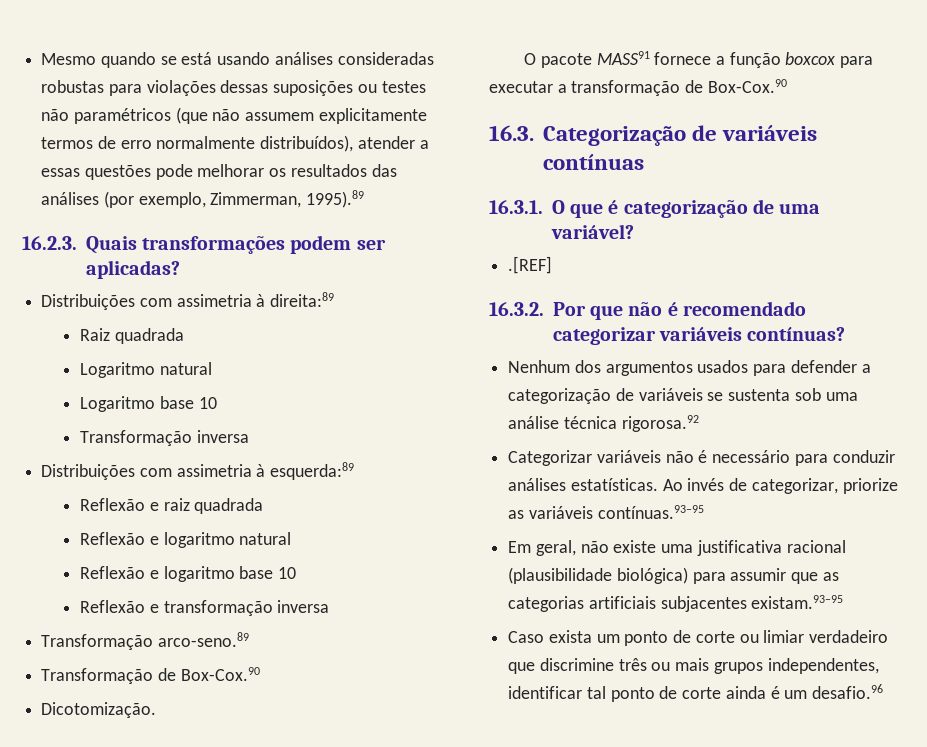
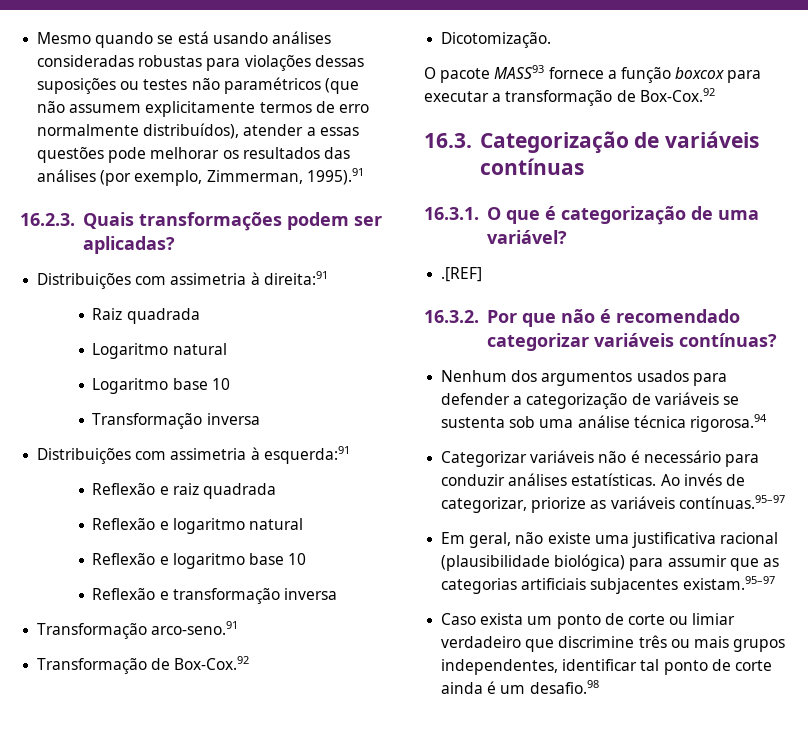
- Mesmo quando se está usando análises consideradas robustas para violações dessas suposições ou testes não paramétricos (que não assumem explicitamente termos de erro normalmente distribuídos), atender a essas questões pode melhorar os resultados das análises (por exemplo, Zimmerman, 1995).89
+ Mesmo quando se está usando análises consideradas robustas para violações dessas suposições ou testes não paramétricos (que não assumem explicitamente termos de erro normalmente distribuídos), atender a essas questões pode melhorar os resultados das análises (por exemplo, Zimmerman, 1995).91
- Distribuições com assimetria à direita:89
+ Distribuições com assimetria à direita:91
- Distribuições com assimetria à esquerda:89
+ Distribuições com assimetria à esquerda:91
- Transformação arco-seno.89
+ Transformação arco-seno.91
- Transformação de Box-Cox.90
+ Transformação de Box-Cox.92
- O pacote MASS91 fornece a função boxcox para executar a transformação de Box-Cox.90
+ O pacote MASS93 fornece a função boxcox para executar a transformação de Box-Cox.92
- Nenhum dos argumentos usados para defender a categorização de variáveis se sustenta sob uma análise técnica rigorosa.92
+ Nenhum dos argumentos usados para defender a categorização de variáveis se sustenta sob uma análise técnica rigorosa.94
- Ao invés de categorizar, priorize as variáveis contínuas.93–95
+ Ao invés de categorizar, priorize as variáveis contínuas.95–97
- Em geral, não existe uma justificativa racional (plausibilidade biológica) para assumir que as categorias artificiais subjacentes existam.93–95
+ Em geral, não existe uma justificativa racional (plausibilidade biológica) para assumir que as categorias artificiais subjacentes existam.95–97
- Caso exista um ponto de corte ou limiar verdadeiro que discrimine três ou mais grupos independentes, identificar tal ponto de corte ainda é um desafio.96
+ Caso exista um ponto de corte ou limiar verdadeiro que discrimine três ou mais grupos independentes, identificar tal ponto de corte ainda é um desafio.98

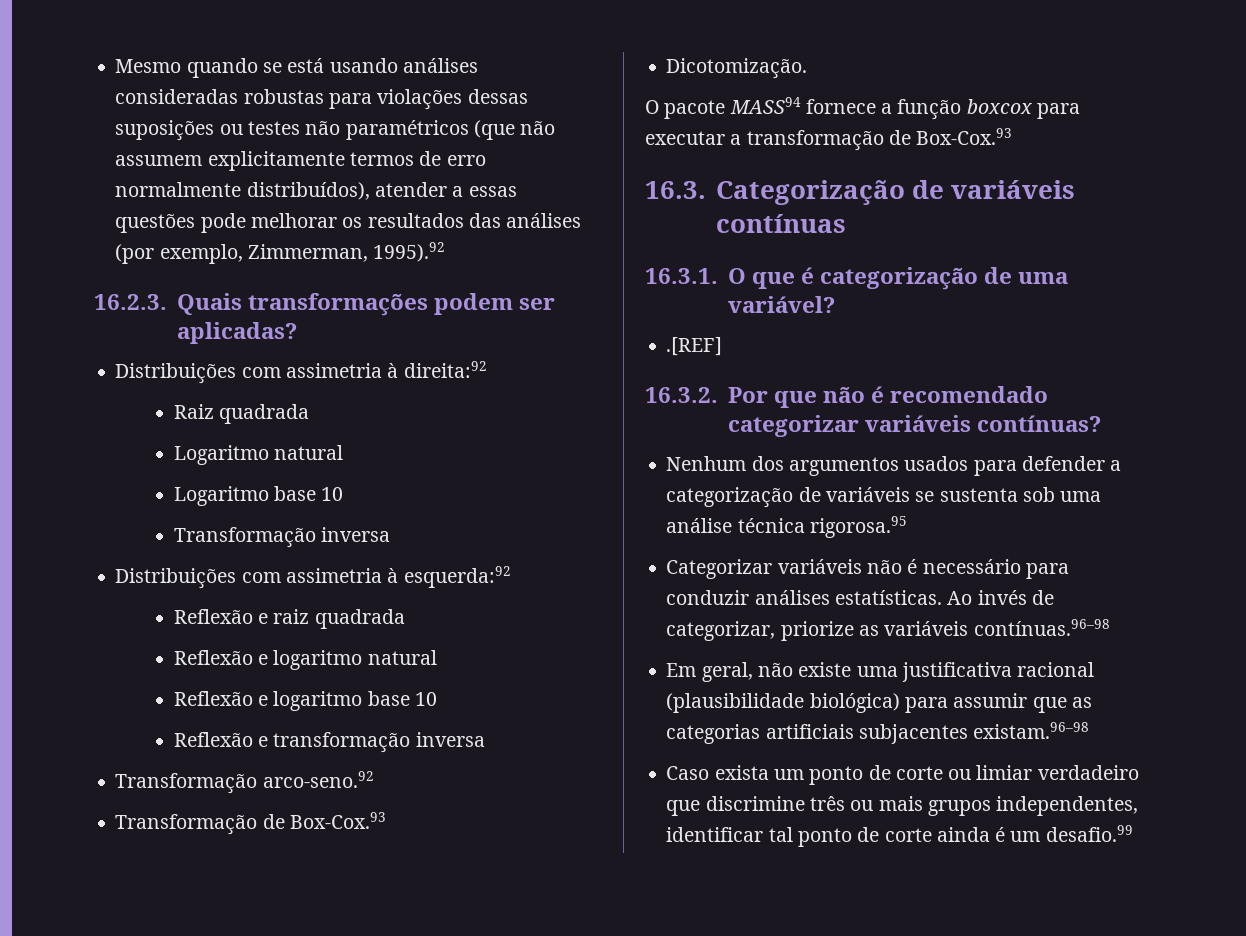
- Mesmo quando se está usando análises consideradas robustas para violações dessas suposições ou testes não paramétricos (que não assumem explicitamente termos de erro normalmente distribuídos), atender a essas questões pode melhorar os resultados das análises (por exemplo, Zimmerman, 1995).91
+ Mesmo quando se está usando análises consideradas robustas para violações dessas suposições ou testes não paramétricos (que não assumem explicitamente termos de erro normalmente distribuídos), atender a essas questões pode melhorar os resultados das análises (por exemplo, Zimmerman, 1995).92
- Distribuições com assimetria à direita:91
+ Distribuições com assimetria à direita:92
- Distribuições com assimetria à esquerda:91
+ Distribuições com assimetria à esquerda:92
- Transformação arco-seno.91
+ Transformação arco-seno.92
- Transformação de Box-Cox.92
+ Transformação de Box-Cox.93
- O pacote MASS93 fornece a função boxcox para executar a transformação de Box-Cox.92
+ O pacote MASS94 fornece a função boxcox para executar a transformação de Box-Cox.93
- Nenhum dos argumentos usados para defender a categorização de variáveis se sustenta sob uma análise técnica rigorosa.94
+ Nenhum dos argumentos usados para defender a categorização de variáveis se sustenta sob uma análise técnica rigorosa.95
- Ao invés de categorizar, priorize as variáveis contínuas.95–97
+ Ao invés de categorizar, priorize as variáveis contínuas.96–98
- Em geral, não existe uma justificativa racional (plausibilidade biológica) para assumir que as categorias artificiais subjacentes existam.95–97
+ Em geral, não existe uma justificativa racional (plausibilidade biológica) para assumir que as categorias artificiais subjacentes existam.96–98
- Caso exista um ponto de corte ou limiar verdadeiro que discrimine três ou mais grupos independentes, identificar tal ponto de corte ainda é um desafio.98
+ Caso exista um ponto de corte ou limiar verdadeiro que discrimine três ou mais grupos independentes, identificar tal ponto de corte ainda é um desafio.99

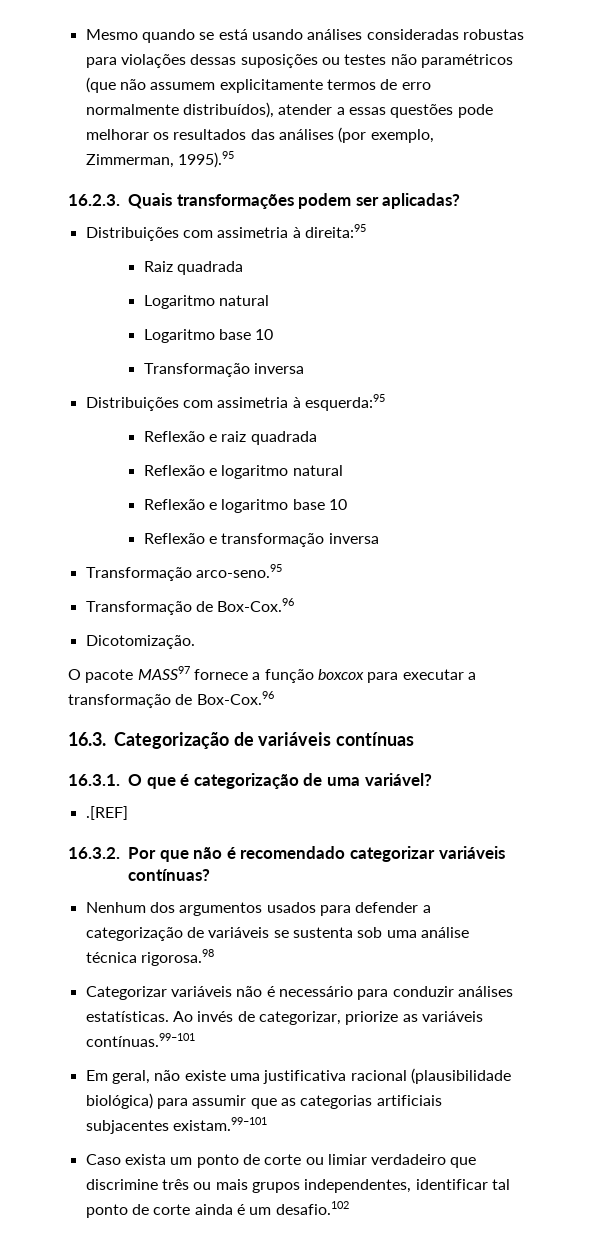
- Mesmo quando se está usando análises consideradas robustas para violações dessas suposições ou testes não paramétricos (que não assumem explicitamente termos de erro normalmente distribuídos), atender a essas questões pode melhorar os resultados das análises (por exemplo, Zimmerman, 1995).92
+ Mesmo quando se está usando análises consideradas robustas para violações dessas suposições ou testes não paramétricos (que não assumem explicitamente termos de erro normalmente distribuídos), atender a essas questões pode melhorar os resultados das análises (por exemplo, Zimmerman, 1995).95
- Distribuições com assimetria à direita:92
+ Distribuições com assimetria à direita:95
- Distribuições com assimetria à esquerda:92
+ Distribuições com assimetria à esquerda:95
- Transformação arco-seno.92
+ Transformação arco-seno.95
- Transformação de Box-Cox.93
+ Transformação de Box-Cox.96
- O pacote MASS94 fornece a função boxcox para executar a transformação de Box-Cox.93
+ O pacote MASS97 fornece a função boxcox para executar a transformação de Box-Cox.96
- Nenhum dos argumentos usados para defender a categorização de variáveis se sustenta sob uma análise técnica rigorosa.95
+ Nenhum dos argumentos usados para defender a categorização de variáveis se sustenta sob uma análise técnica rigorosa.98
- Ao invés de categorizar, priorize as variáveis contínuas.96–98
+ Ao invés de categorizar, priorize as variáveis contínuas.99–101
- Em geral, não existe uma justificativa racional (plausibilidade biológica) para assumir que as categorias artificiais subjacentes existam.96–98
+ Em geral, não existe uma justificativa racional (plausibilidade biológica) para assumir que as categorias artificiais subjacentes existam.99–101
- Caso exista um ponto de corte ou limiar verdadeiro que discrimine três ou mais grupos independentes, identificar tal ponto de corte ainda é um desafio.99
+ Caso exista um ponto de corte ou limiar verdadeiro que discrimine três ou mais grupos independentes, identificar tal ponto de corte ainda é um desafio.102

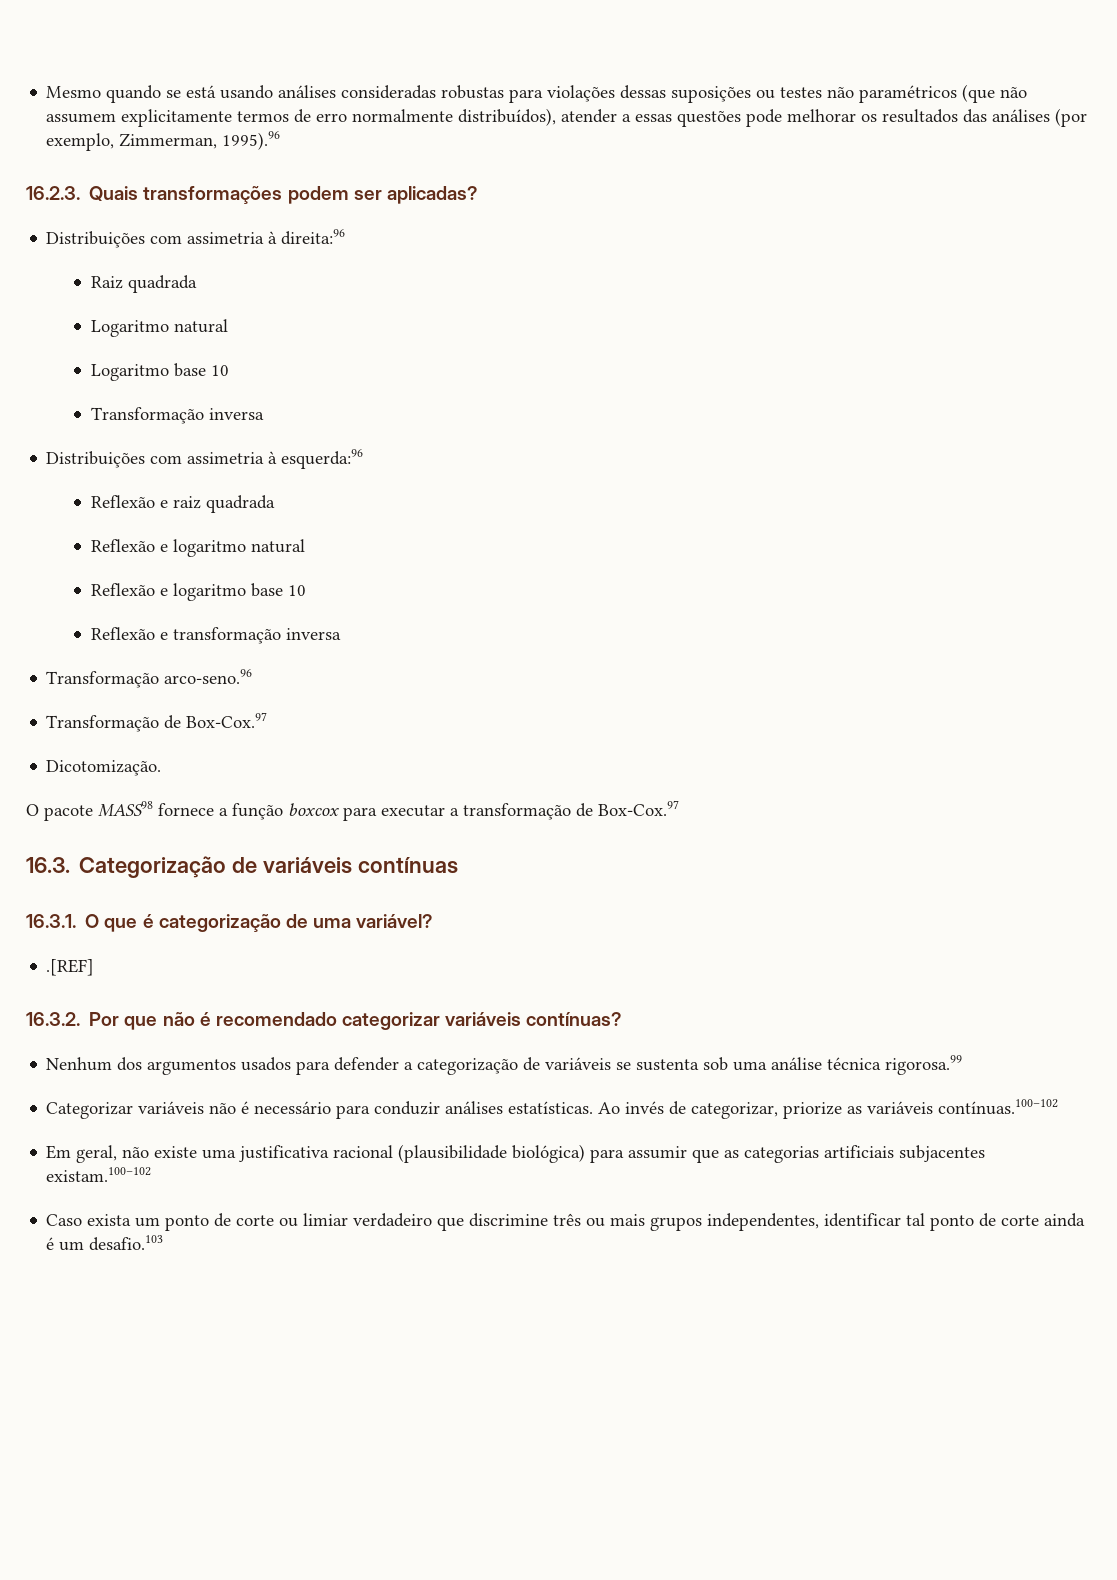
- Mesmo quando se está usando análises consideradas robustas para violações dessas suposições ou testes não paramétricos (que não assumem explicitamente termos de erro normalmente distribuídos), atender a essas questões pode melhorar os resultados das análises (por exemplo, Zimmerman, 1995).95
+ Mesmo quando se está usando análises consideradas robustas para violações dessas suposições ou testes não paramétricos (que não assumem explicitamente termos de erro normalmente distribuídos), atender a essas questões pode melhorar os resultados das análises (por exemplo, Zimmerman, 1995).96
- Distribuições com assimetria à direita:95
+ Distribuições com assimetria à direita:96
- Distribuições com assimetria à esquerda:95
+ Distribuições com assimetria à esquerda:96
- Transformação arco-seno.95
+ Transformação arco-seno.96
- Transformação de Box-Cox.96
+ Transformação de Box-Cox.97
- O pacote MASS97 fornece a função boxcox para executar a transformação de Box-Cox.96
+ O pacote MASS98 fornece a função boxcox para executar a transformação de Box-Cox.97
- Nenhum dos argumentos usados para defender a categorização de variáveis se sustenta sob uma análise técnica rigorosa.98
+ Nenhum dos argumentos usados para defender a categorização de variáveis se sustenta sob uma análise técnica rigorosa.99
- Ao invés de categorizar, priorize as variáveis contínuas.99–101
+ Ao invés de categorizar, priorize as variáveis contínuas.100–102
- Em geral, não existe uma justificativa racional (plausibilidade biológica) para assumir que as categorias artificiais subjacentes existam.99–101
+ Em geral, não existe uma justificativa racional (plausibilidade biológica) para assumir que as categorias artificiais subjacentes existam.100–102
- Caso exista um ponto de corte ou limiar verdadeiro que discrimine três ou mais grupos independentes, identificar tal ponto de corte ainda é um desafio.102
+ Caso exista um ponto de corte ou limiar verdadeiro que discrimine três ou mais grupos independentes, identificar tal ponto de corte ainda é um desafio.103

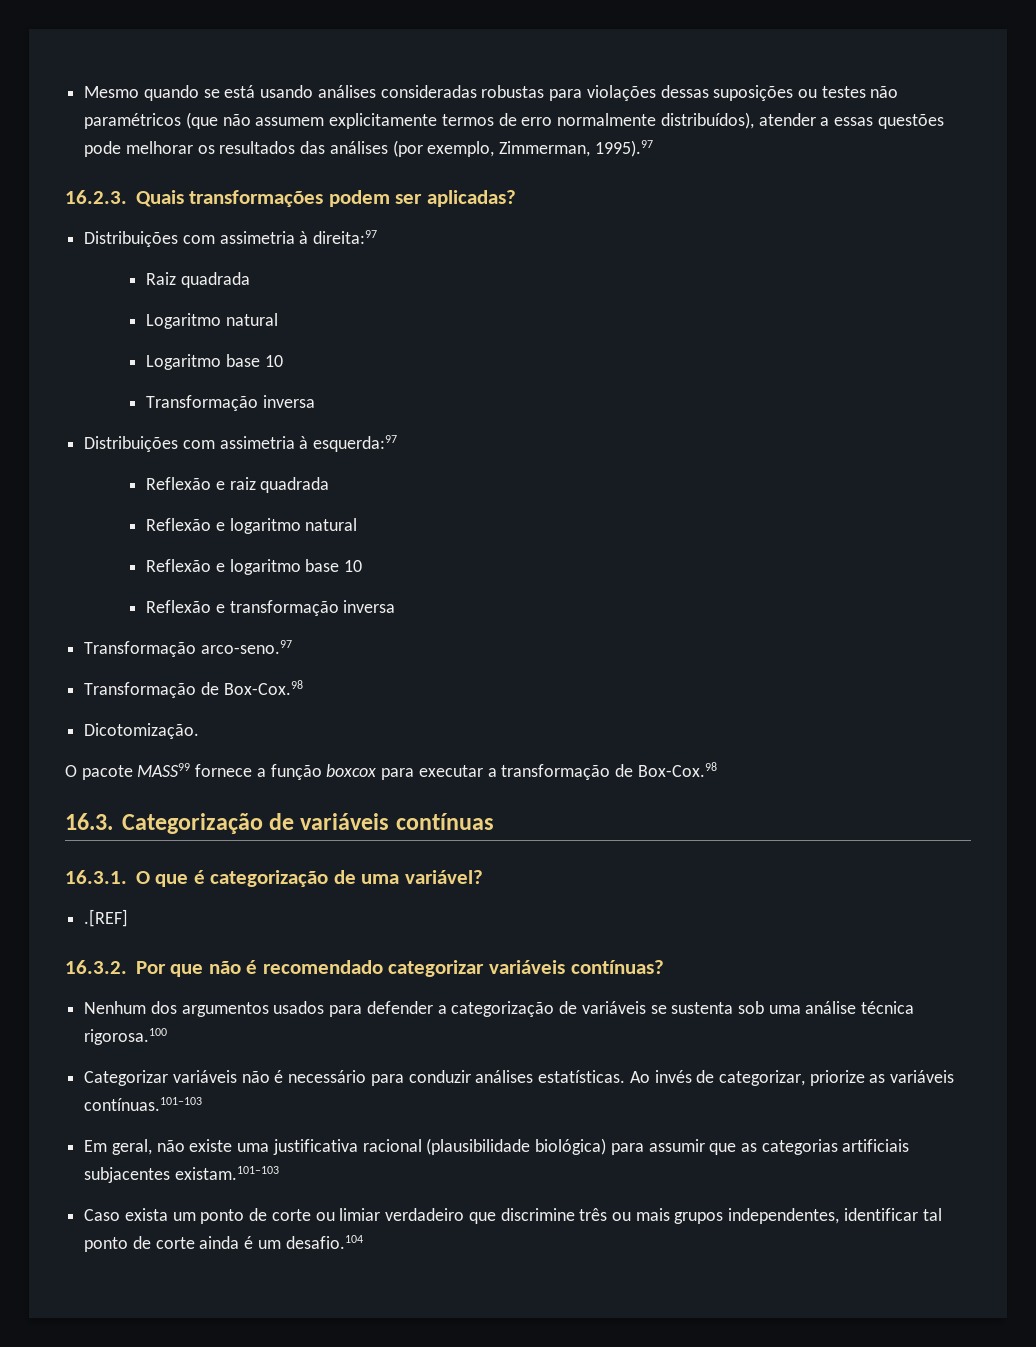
- Mesmo quando se está usando análises consideradas robustas para violações dessas suposições ou testes não paramétricos (que não assumem explicitamente termos de erro normalmente distribuídos), atender a essas questões pode melhorar os resultados das análises (por exemplo, Zimmerman, 1995).96
+ Mesmo quando se está usando análises consideradas robustas para violações dessas suposições ou testes não paramétricos (que não assumem explicitamente termos de erro normalmente distribuídos), atender a essas questões pode melhorar os resultados das análises (por exemplo, Zimmerman, 1995).97
- Distribuições com assimetria à direita:96
+ Distribuições com assimetria à direita:97
- Distribuições com assimetria à esquerda:96
+ Distribuições com assimetria à esquerda:97
- Transformação arco-seno.96
+ Transformação arco-seno.97
- Transformação de Box-Cox.97
+ Transformação de Box-Cox.98
- O pacote MASS98 fornece a função boxcox para executar a transformação de Box-Cox.97
+ O pacote MASS99 fornece a função boxcox para executar a transformação de Box-Cox.98
- Nenhum dos argumentos usados para defender a categorização de variáveis se sustenta sob uma análise técnica rigorosa.99
+ Nenhum dos argumentos usados para defender a categorização de variáveis se sustenta sob uma análise técnica rigorosa.100
- Ao invés de categorizar, priorize as variáveis contínuas.100–102
+ Ao invés de categorizar, priorize as variáveis contínuas.101–103
- Em geral, não existe uma justificativa racional (plausibilidade biológica) para assumir que as categorias artificiais subjacentes existam.100–102
+ Em geral, não existe uma justificativa racional (plausibilidade biológica) para assumir que as categorias artificiais subjacentes existam.101–103
- Caso exista um ponto de corte ou limiar verdadeiro que discrimine três ou mais grupos independentes, identificar tal ponto de corte ainda é um desafio.103
+ Caso exista um ponto de corte ou limiar verdadeiro que discrimine três ou mais grupos independentes, identificar tal ponto de corte ainda é um desafio.104

